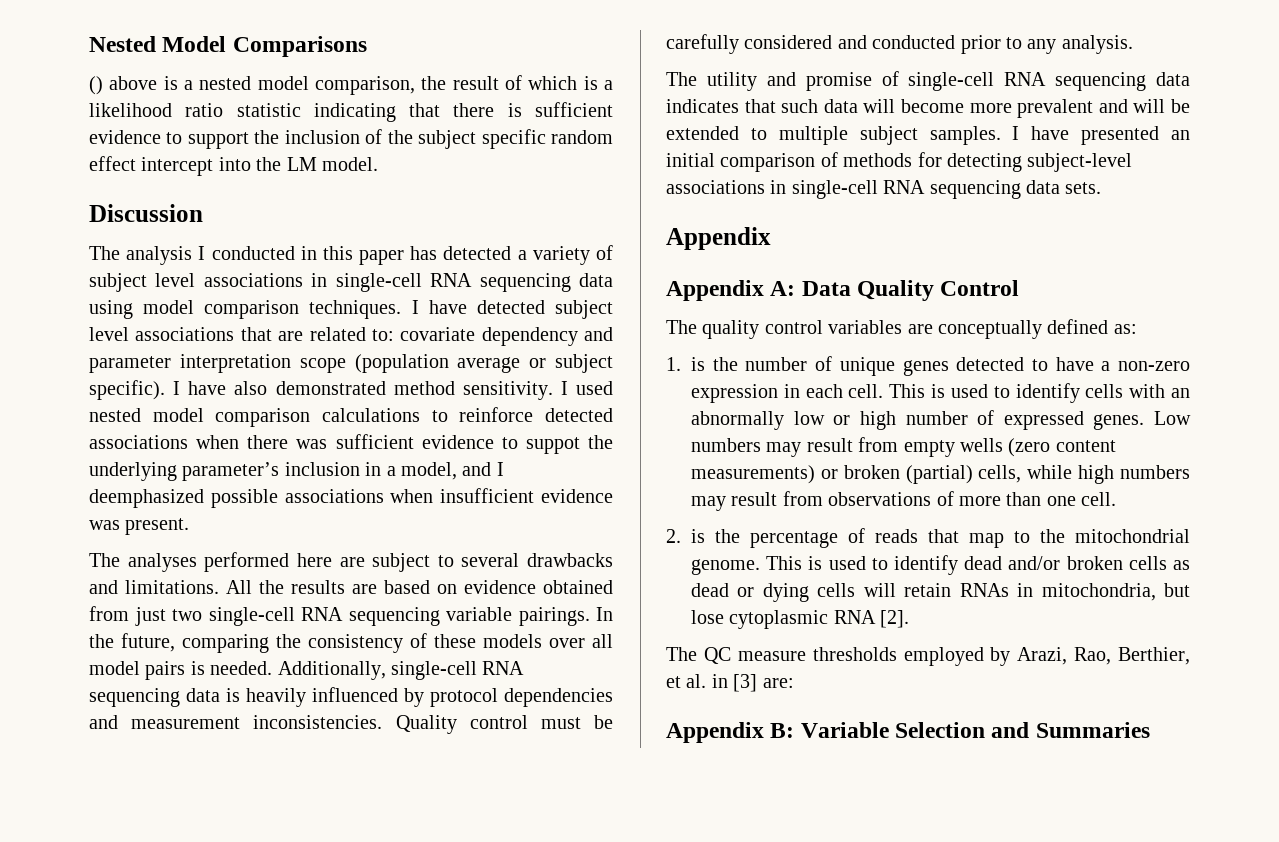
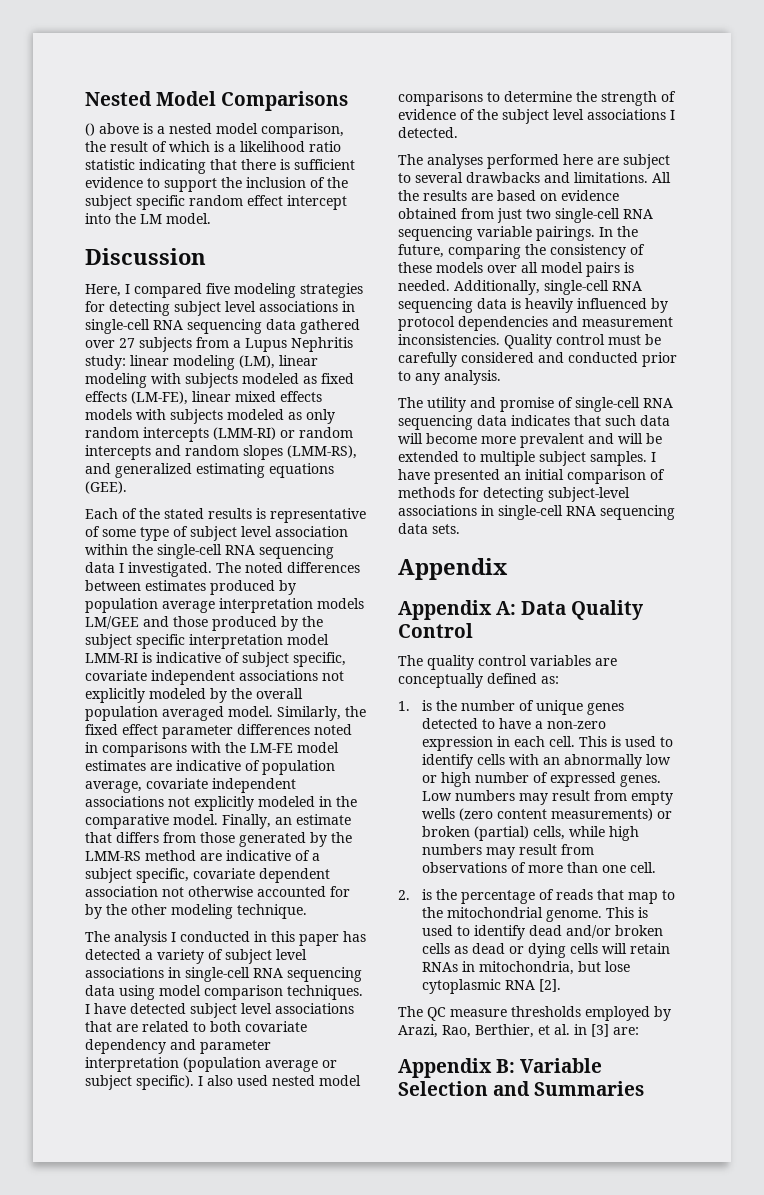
+ Here, I compared five modeling strategies for detecting subject level associations in single-cell RNA sequencing data gathered over 27 subjects from a Lupus Nephritis study: linear modeling (LM), linear modeling with subjects modeled as fixed effects (LM-FE), linear mixed effects models with subjects modeled as only random intercepts (LMM-RI) or random intercepts and random slopes (LMM-RS), and generalized estimating equations (GEE).
+ Each of the stated results is representative of some type of subject level association within the single-cell RNA sequencing data I investigated. The noted differences between estimates produced by population average interpretation models LM/GEE and those produced by the subject specific interpretation model LMM-RI is indicative of subject specific, covariate independent associations not explicitly modeled by the overall population averaged model. Similarly, the fixed effect parameter differences noted in comparisons with the LM-FE model estimates are indicative of population average, covariate independent associations not explicitly modeled in the comparative model. Finally, an estimate that differs from those generated by the LMM-RS method are indicative of a subject specific, covariate dependent association not otherwise accounted for by the other modeling technique.
- I have detected subject level associations that are related to: covariate dependency and parameter interpretation scope (population average or subject specific).
+ I have detected subject level associations that are related to both covariate dependency and parameter interpretation (population average or subject specific).
- I have also demonstrated method sensitivity. I used nested model comparison calculations to reinforce detected associations when there was sufficient evidence to suppot the underlying parameter’s inclusion in a model, and I deemphasized possible associations when insufficient evidence was present.
+ I also used nested model comparisons to determine the strength of evidence of the subject level associations I detected.

